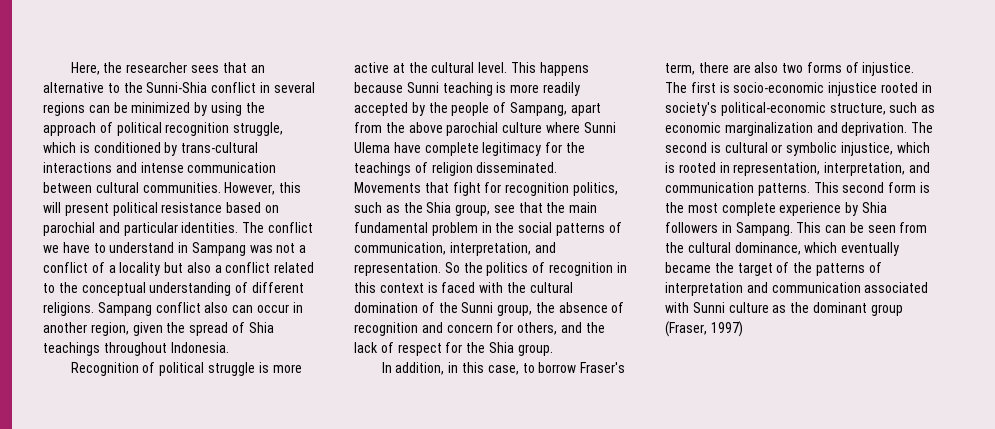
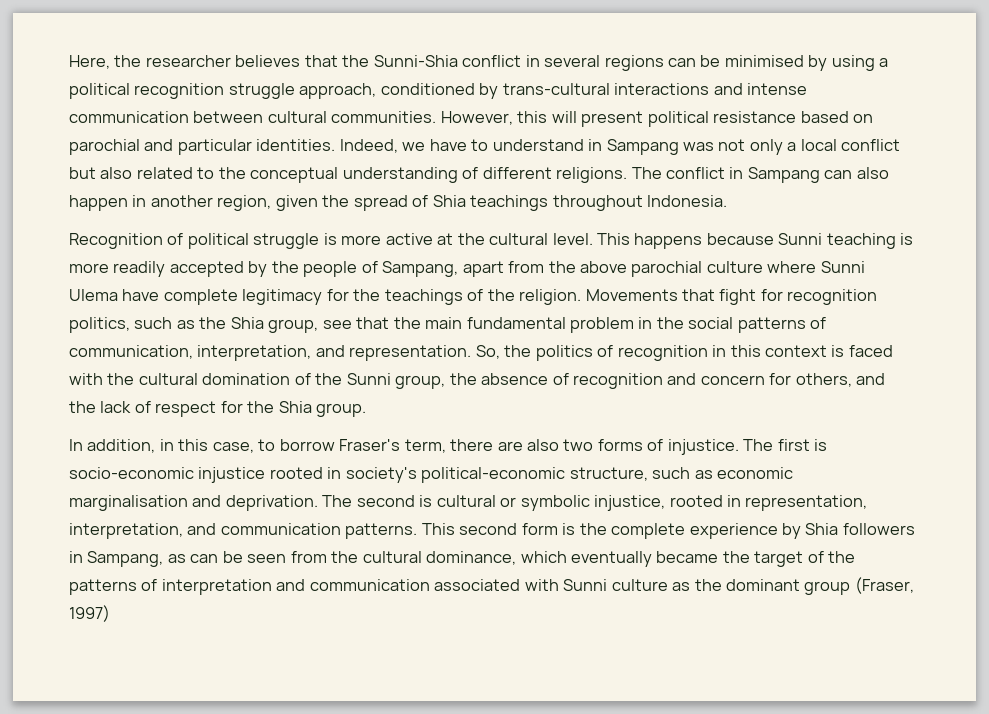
- Here, the researcher sees that an alternative to the Sunni-Shia conflict in several regions can be minimized by using the approach of political recognition struggle, which is conditioned by trans-cultural interactions and intense communication between cultural communities.
+ Here, the researcher believes that the Sunni-Shia conflict in several regions can be minimised by using a political recognition struggle approach, conditioned by trans-cultural interactions and intense communication between cultural communities.
- The conflict we have to understand in Sampang was not a conflict of a locality but also a conflict related to the conceptual understanding of different religions.
+ Indeed, we have to understand in Sampang was not only a local conflict but also related to the conceptual understanding of different religions.
- Sampang conflict also can occur in another region, given the spread of Shia teachings throughout Indonesia.
+ The conflict in Sampang can also happen in another region, given the spread of Shia teachings throughout Indonesia.
- This happens because Sunni teaching is more readily accepted by the people of Sampang, apart from the above parochial culture where Sunni Ulema have complete legitimacy for the teachings of religion disseminated.
+ This happens because Sunni teaching is more readily accepted by the people of Sampang, apart from the above parochial culture where Sunni Ulema have complete legitimacy for the teachings of the religion.
- So the politics of recognition in this context is faced with the cultural domination of the Sunni group, the absence of recognition and concern for others, and the lack of respect for the Shia group.
+ So, the politics of recognition in this context is faced with the cultural domination of the Sunni group, the absence of recognition and concern for others, and the lack of respect for the Shia group.
- The first is socio-economic injustice rooted in society's political-economic structure, such as economic marginalization and deprivation.
+ The first is socio-economic injustice rooted in society's political-economic structure, such as economic marginalisation and deprivation.
- The second is cultural or symbolic injustice, which is rooted in representation, interpretation, and communication patterns.
+ The second is cultural or symbolic injustice, rooted in representation, interpretation, and communication patterns.
- This second form is the most complete experience by Shia followers in Sampang. This can be seen from the cultural dominance, which eventually became the target of the patterns of interpretation and communication associated with Sunni culture as the dominant group (Fraser, 1997)
+ This second form is the complete experience by Shia followers in Sampang, as can be seen from the cultural dominance, which eventually became the target of the patterns of interpretation and communication associated with Sunni culture as the dominant group (Fraser, 1997)

